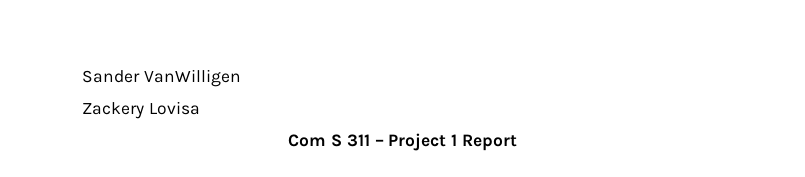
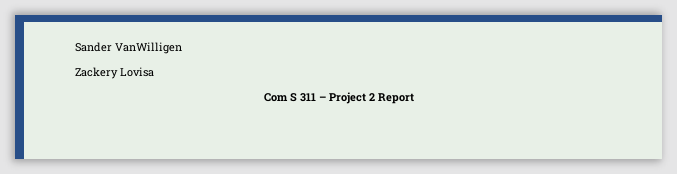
- Com S 311 – Project 1 Report
+ Com S 311 – Project 2 Report

